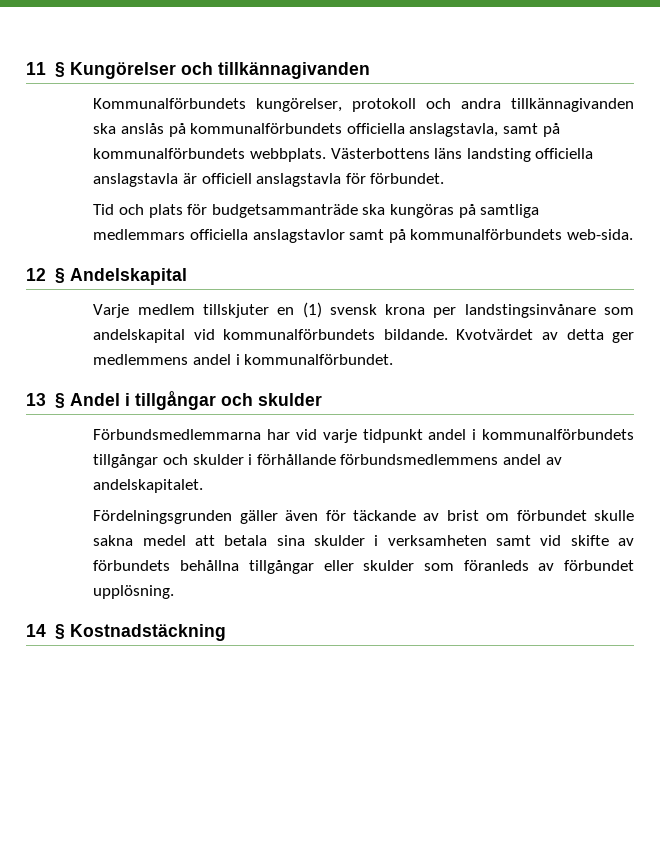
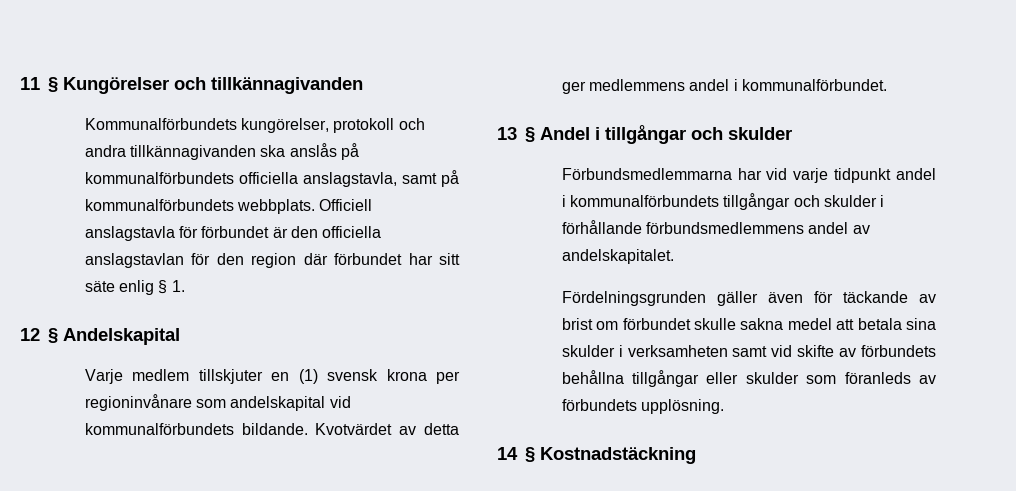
- Västerbottens läns landsting officiella anslagstavla är officiell anslagstavla för förbundet.
- Tid och plats för budgetsammanträde ska kungöras på samtliga medlemmars officiella anslagstavlor samt på kommunalförbundets web-sida.
+ Officiell anslagstavla för förbundet är den officiella anslagstavlan för den region där förbundet har sitt säte enlig § 1.
- Varje medlem tillskjuter en (1) svensk krona per landstingsinvånare som andelskapital vid kommunalförbundets bildande.
+ Varje medlem tillskjuter en (1) svensk krona per regioninvånare som andelskapital vid kommunalförbundets bildande.
- Fördelningsgrunden gäller även för täckande av brist om förbundet skulle sakna medel att betala sina skulder i verksamheten samt vid skifte av förbundets behållna tillgångar eller skulder som föranleds av förbundet upplösning.
+ Fördelningsgrunden gäller även för täckande av brist om förbundet skulle sakna medel att betala sina skulder i verksamheten samt vid skifte av förbundets behållna tillgångar eller skulder som föranleds av förbundets upplösning.

